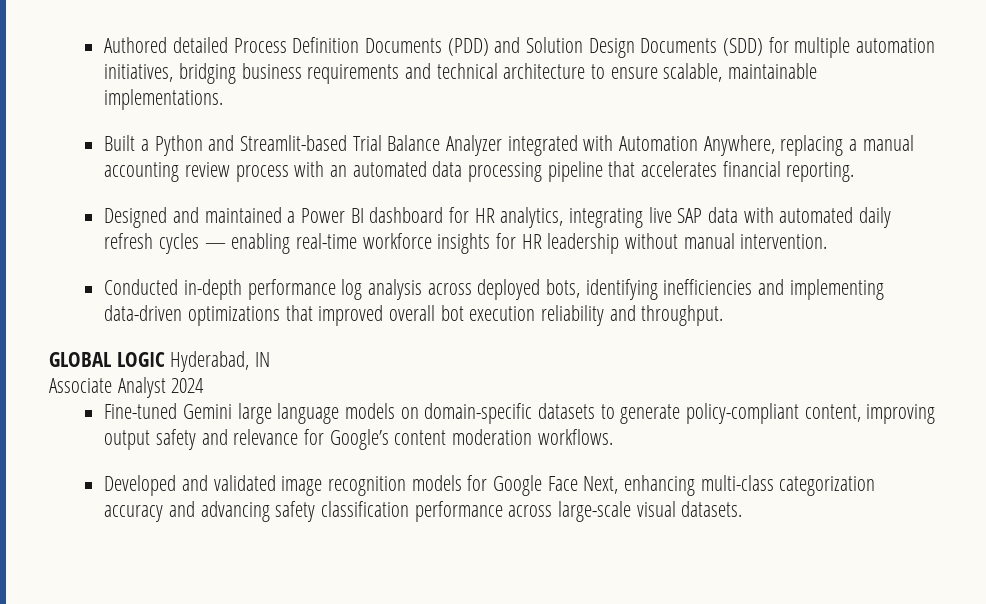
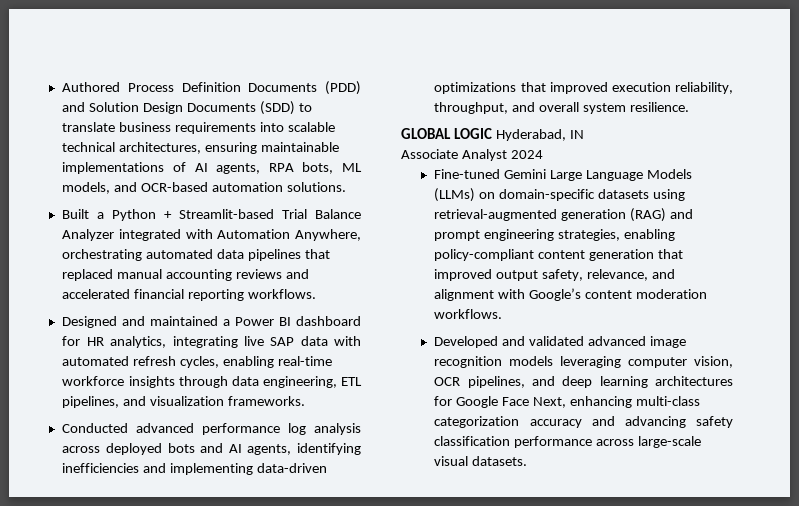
- Authored detailed Process Definition Documents (PDD) and Solution Design Documents (SDD) for multiple automation initiatives, bridging business requirements and technical architecture to ensure scalable, maintainable implementations.
+ Authored Process Definition Documents (PDD) and Solution Design Documents (SDD) to translate business requirements into scalable technical architectures, ensuring maintainable implementations of AI agents, RPA bots, ML models, and OCR-based automation solutions.
- Built a Python and Streamlit-based Trial Balance Analyzer integrated with Automation Anywhere, replacing a manual accounting review process with an automated data processing pipeline that accelerates financial reporting.
+ Built a Python + Streamlit-based Trial Balance Analyzer integrated with Automation Anywhere, orchestrating automated data pipelines that replaced manual accounting reviews and accelerated financial reporting workflows.
- Designed and maintained a Power BI dashboard for HR analytics, integrating live SAP data with automated daily refresh cycles — enabling real-time workforce insights for HR leadership without manual intervention.
+ Designed and maintained a Power BI dashboard for HR analytics, integrating live SAP data with automated refresh cycles, enabling real-time workforce insights through data engineering, ETL pipelines, and visualization frameworks.
- Conducted in-depth performance log analysis across deployed bots, identifying inefficiencies and implementing data-driven optimizations that improved overall bot execution reliability and throughput.
+ Conducted advanced performance log analysis across deployed bots and AI agents, identifying inefficiencies and implementing data-driven optimizations that improved execution reliability, throughput, and overall system resilience.
- Fine-tuned Gemini large language models on domain-specific datasets to generate policy-compliant content, improving output safety and relevance for Google’s content moderation workflows.
+ Fine-tuned Gemini Large Language Models (LLMs) on domain-specific datasets using retrieval-augmented generation (RAG) and prompt engineering strategies, enabling policy-compliant content generation that improved output safety, relevance, and alignment with Google’s content moderation workflows.
- Developed and validated image recognition models for Google Face Next, enhancing multi-class categorization accuracy and advancing safety classification performance across large-scale visual datasets.
+ Developed and validated advanced image recognition models leveraging computer vision, OCR pipelines, and deep learning architectures for Google Face Next, enhancing multi-class categorization accuracy and advancing safety classification performance across large-scale visual datasets.

